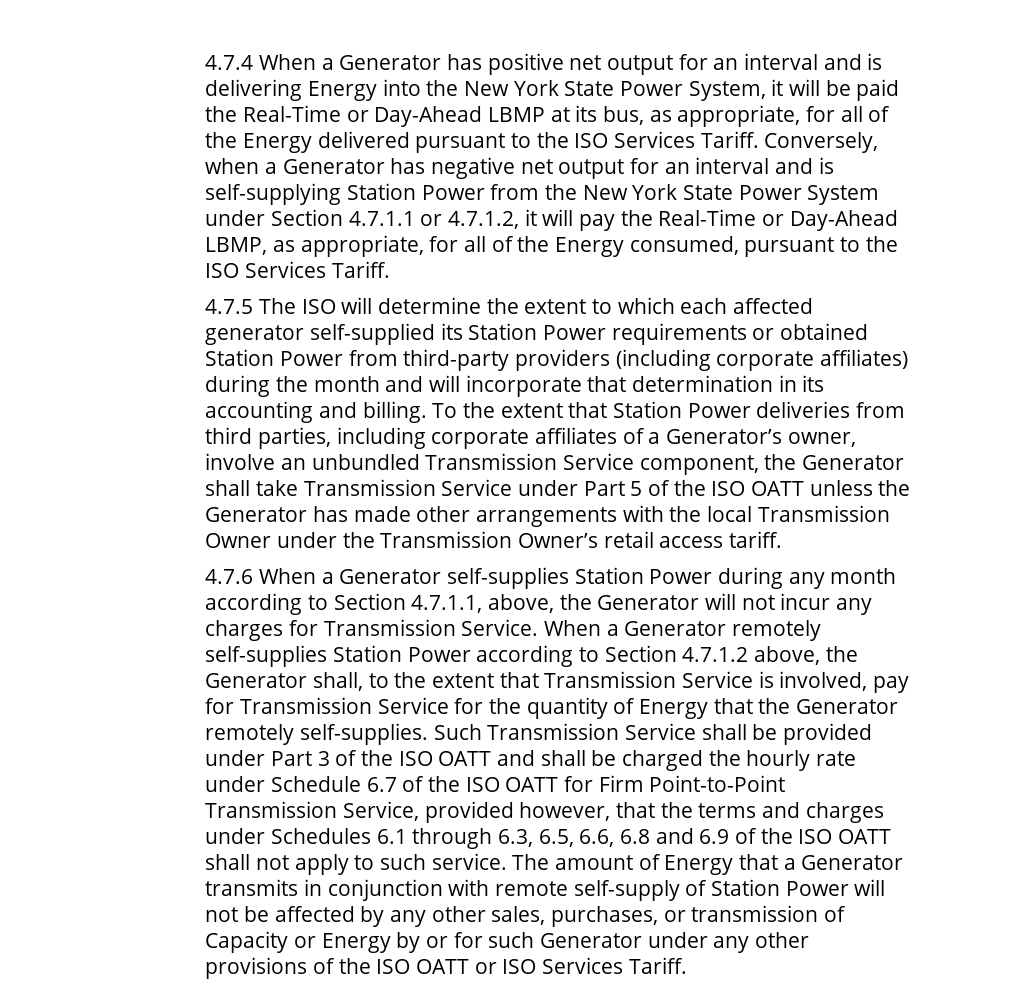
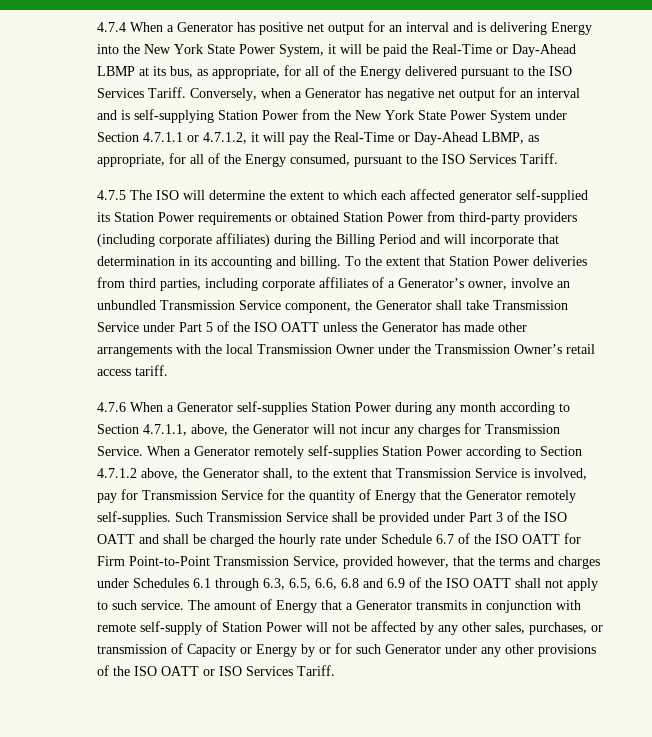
- 4.7.5 The ISO will determine the extent to which each affected generator self-supplied its Station Power requirements or obtained Station Power from third-party providers (including corporate affiliates) during the month and will incorporate that determination in its accounting and billing.
+ 4.7.5 The ISO will determine the extent to which each affected generator self-supplied its Station Power requirements or obtained Station Power from third-party providers (including corporate affiliates) during the Billing Period and will incorporate that determination in its accounting and billing.

